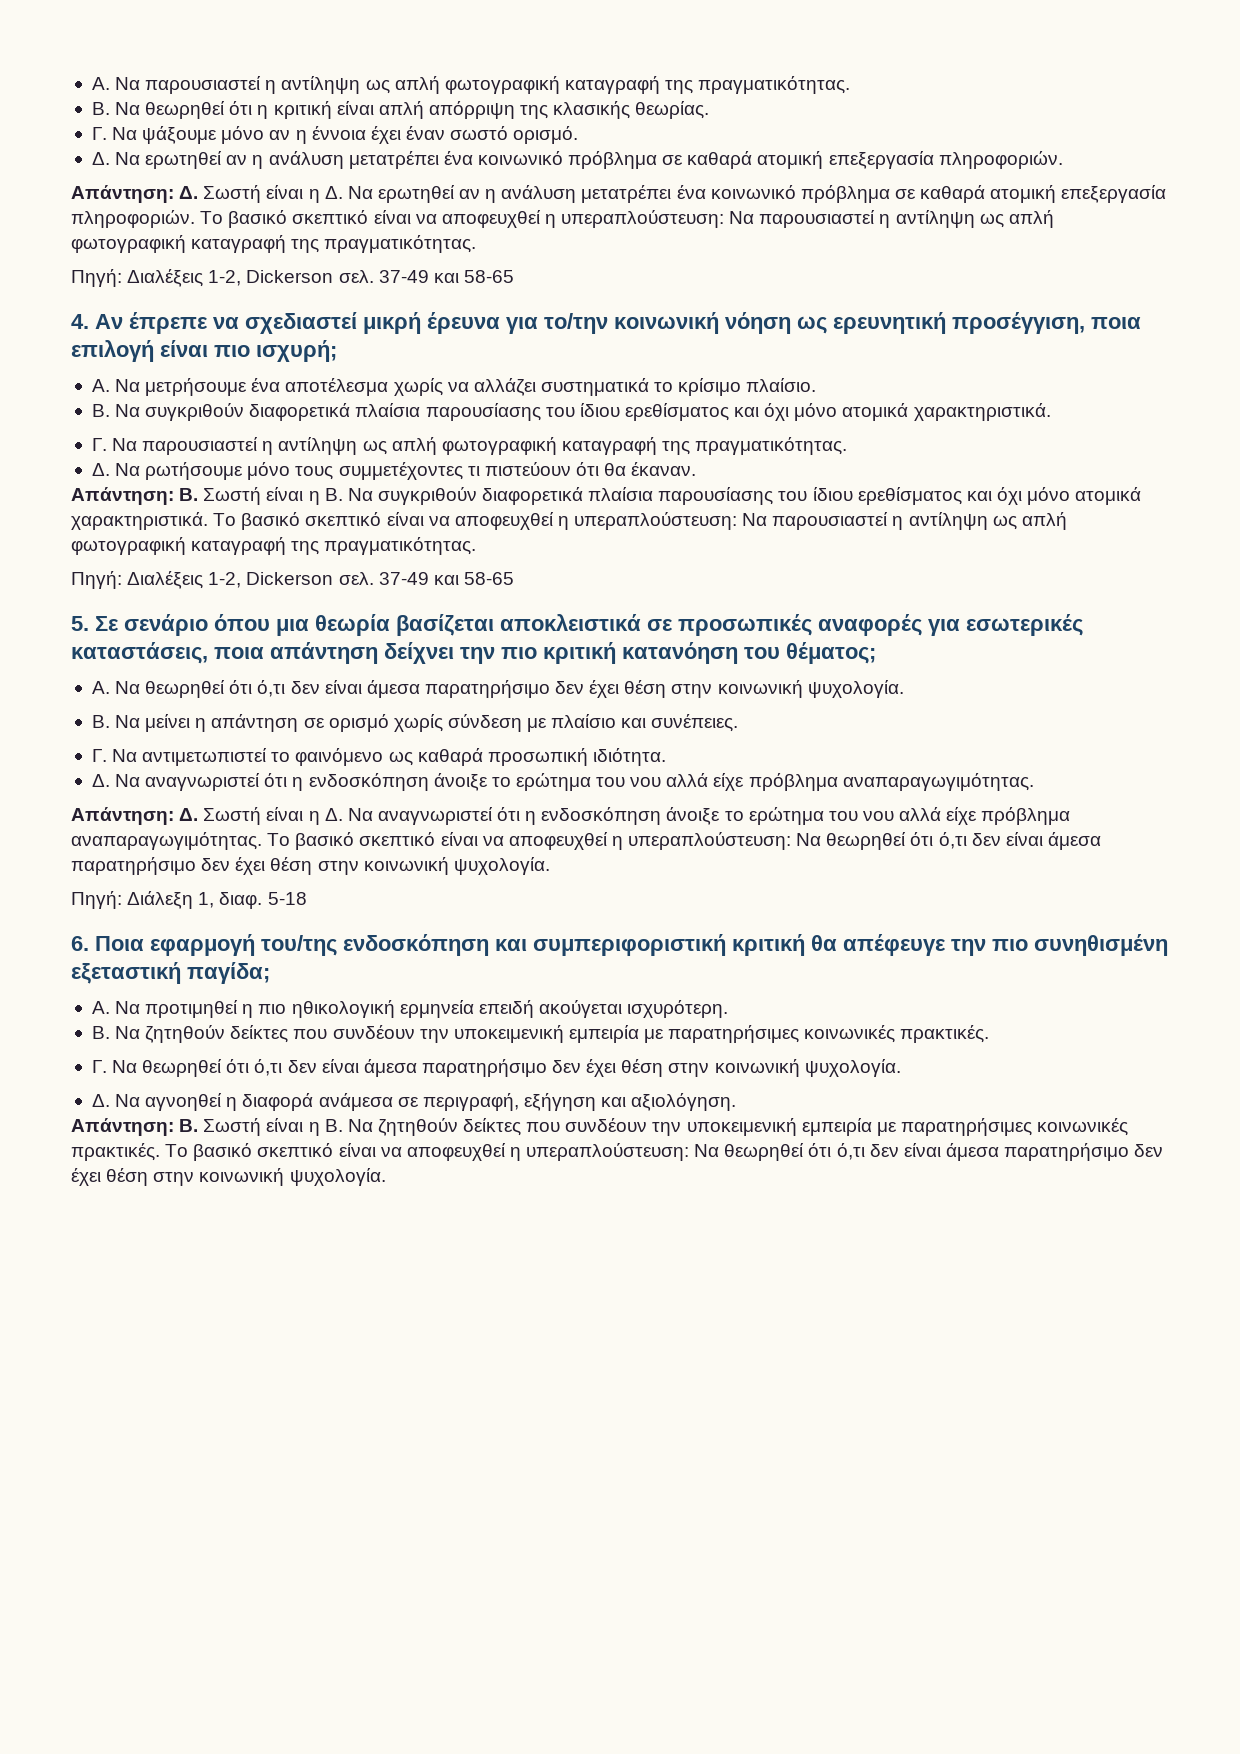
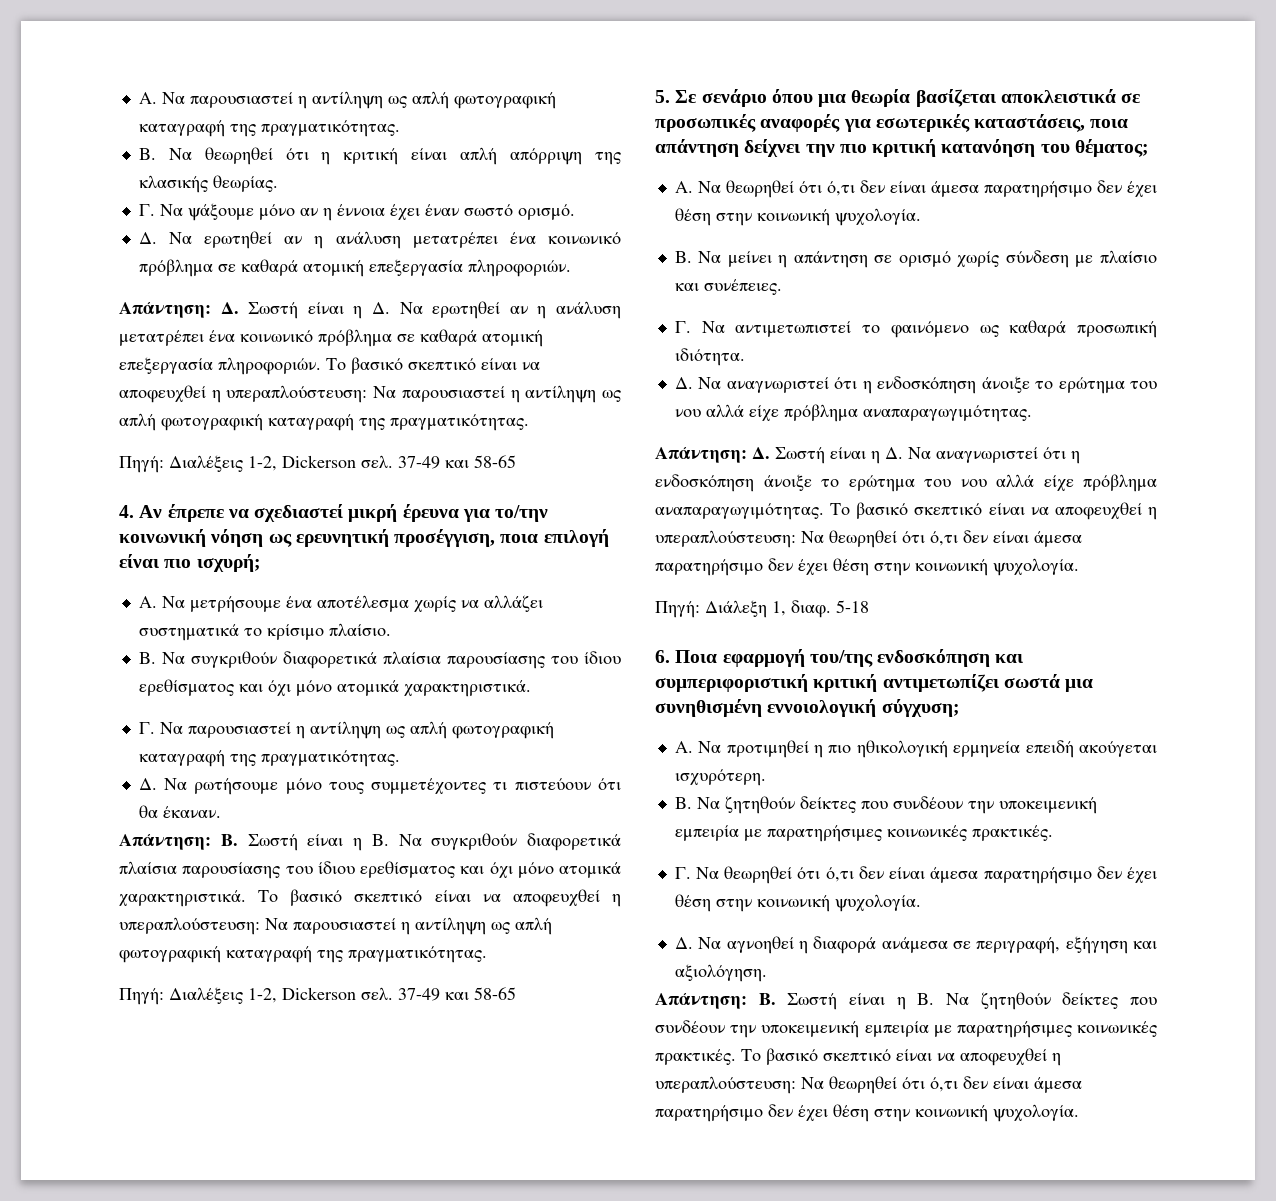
- 6. Ποια εφαρμογή του/της ενδοσκόπηση και συμπεριφοριστική κριτική θα απέφευγε την πιο συνηθισμένη εξεταστική παγίδα;
+ 6. Ποια εφαρμογή του/της ενδοσκόπηση και συμπεριφοριστική κριτική αντιμετωπίζει σωστά μια συνηθισμένη εννοιολογική σύγχυση;

